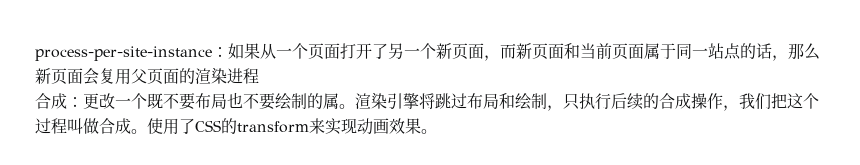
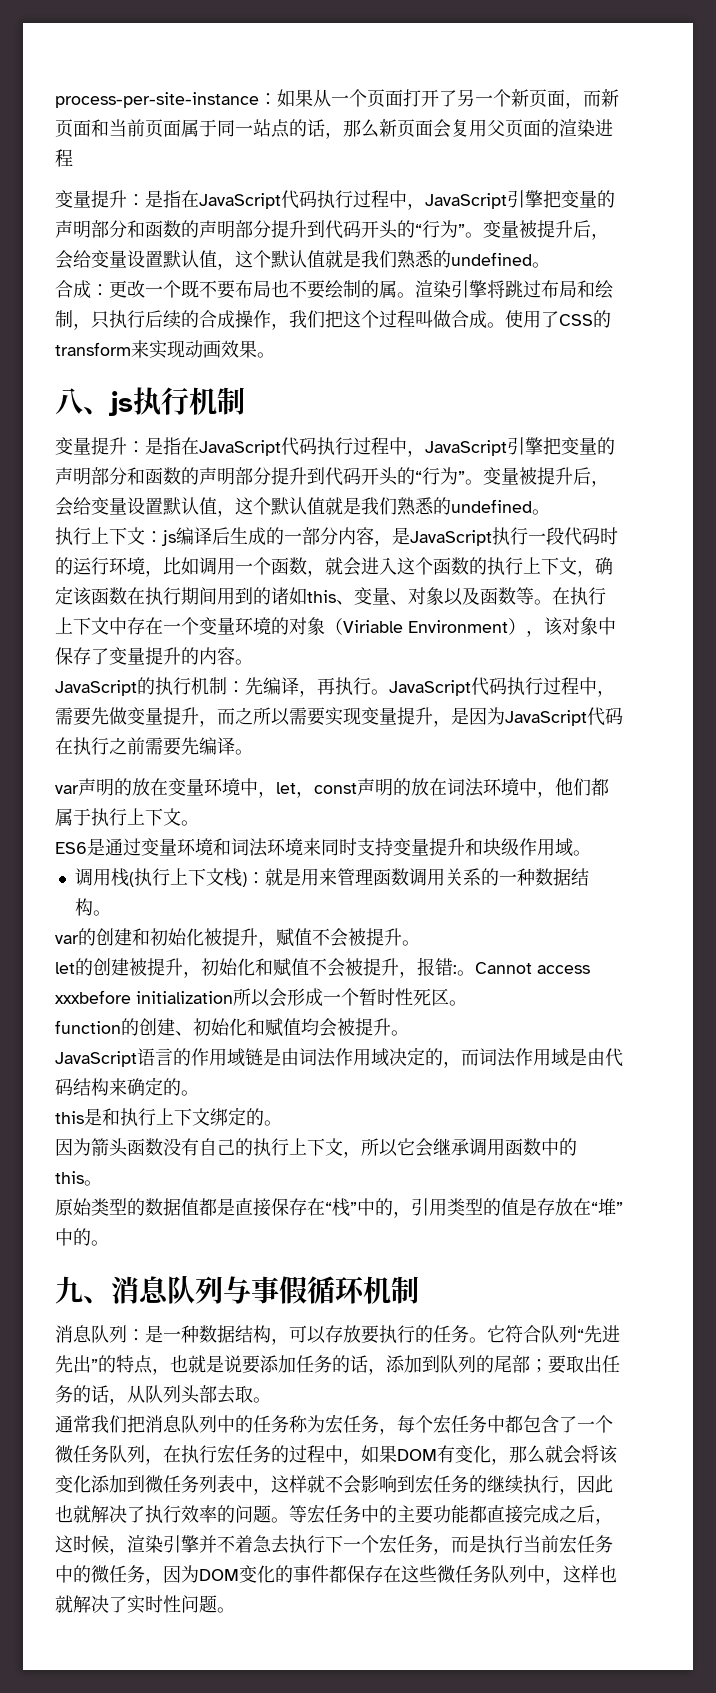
  process-per-site-instance：如果从一个页面打开了另一个新页面，而新页面和当前页面属于同一站点的话，那么新页面会复用父页面的渲染进程
+ 变量提升：是指在JavaScript代码执行过程中，JavaScript引擎把变量的声明部分和函数的声明部分提升到代码开头的“行为”。变量被提升后，会给变量设置默认值，这个默认值就是我们熟悉的undefined。
+ 八、js执行机制
+ 变量提升：是指在JavaScript代码执行过程中，JavaScript引擎把变量的声明部分和函数的声明部分提升到代码开头的“行为”。变量被提升后，会给变量设置默认值，这个默认值就是我们熟悉的undefined。
+ 执行上下文：js编译后生成的一部分内容，是JavaScript执行一段代码时的运行环境，比如调用一个函数，就会进入这个函数的执行上下文，确定该函数在执行期间用到的诸如this、变量、对象以及函数等。在执行上下文中存在一个变量环境的对象（Viriable Environment），该对象中保存了变量提升的内容。
+ JavaScript的执行机制：先编译，再执行。JavaScript代码执行过程中，需要先做变量提升，而之所以需要实现变量提升，是因为JavaScript代码在执行之前需要先编译。
+ var声明的放在变量环境中，let，const声明的放在词法环境中，他们都属于执行上下文。
+ ES6是通过变量环境和词法环境来同时支持变量提升和块级作用域。
+ 调用栈(执行上下文栈)：就是用来管理函数调用关系的一种数据结构。
+ var的创建和初始化被提升，赋值不会被提升。
+ let的创建被提升，初始化和赋值不会被提升，报错:。Cannot access xxxbefore initialization所以会形成一个暂时性死区。
+ function的创建、初始化和赋值均会被提升。
+ JavaScript语言的作用域链是由词法作用域决定的，而词法作用域是由代码结构来确定的。
+ this是和执行上下文绑定的。
+ 因为箭头函数没有自己的执行上下文，所以它会继承调用函数中的this。
+ 原始类型的数据值都是直接保存在“栈”中的，引用类型的值是存放在“堆”中的。
+ 九、消息队列与事假循环机制
+ 消息队列：是一种数据结构，可以存放要执行的任务。它符合队列“先进先出”的特点，也就是说要添加任务的话，添加到队列的尾部；要取出任务的话，从队列头部去取。
+ 通常我们把消息队列中的任务称为宏任务，每个宏任务中都包含了一个微任务队列，在执行宏任务的过程中，如果DOM有变化，那么就会将该变化添加到微任务列表中，这样就不会影响到宏任务的继续执行，因此也就解决了执行效率的问题。等宏任务中的主要功能都直接完成之后，这时候，渲染引擎并不着急去执行下一个宏任务，而是执行当前宏任务中的微任务，因为DOM变化的事件都保存在这些微任务队列中，这样也就解决了实时性问题。

